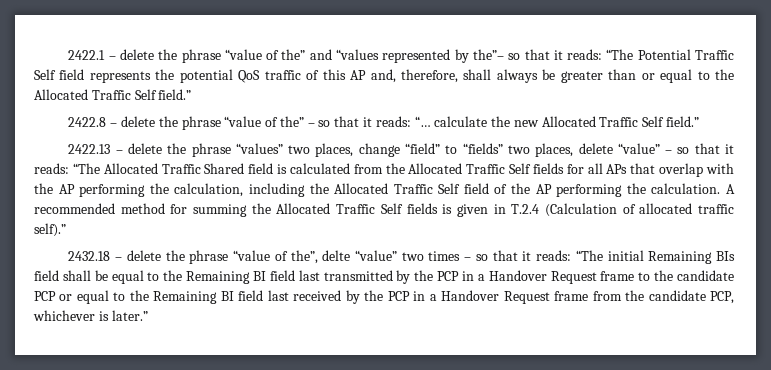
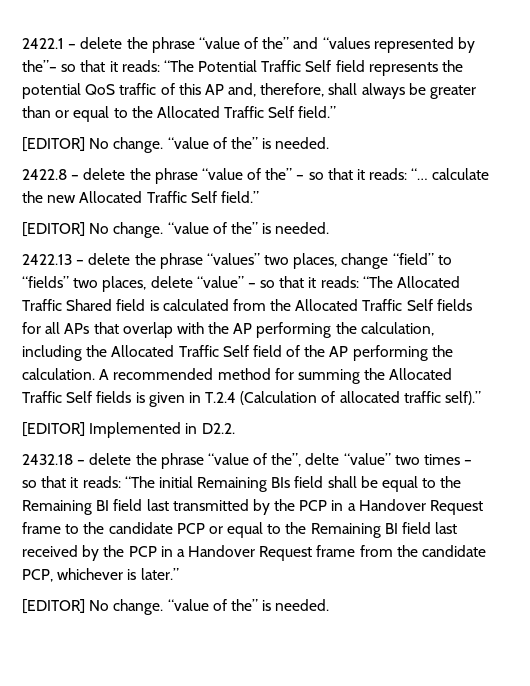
  2422.1 – delete the phrase “value of the” and “values represented by the”– so that it reads: “The Potential Traffic Self field represents the potential QoS traffic of this AP and, therefore, shall always be greater than or equal to the Allocated Traffic Self field.”
+ [EDITOR] No change. “value of the” is needed.
  2422.8 – delete the phrase “value of the” – so that it reads: “… calculate the new Allocated Traffic Self field.”
+ [EDITOR] No change. “value of the” is needed.
+ [EDITOR] Implemented in D2.2.
  “The initial Remaining BIs field shall be equal to the Remaining BI field last transmitted by the PCP in a Handover Request frame to the candidate PCP or equal to the Remaining BI field last received by the PCP in a Handover Request frame from the candidate PCP, whichever is later.”
+ [EDITOR] No change. “value of the” is needed.

